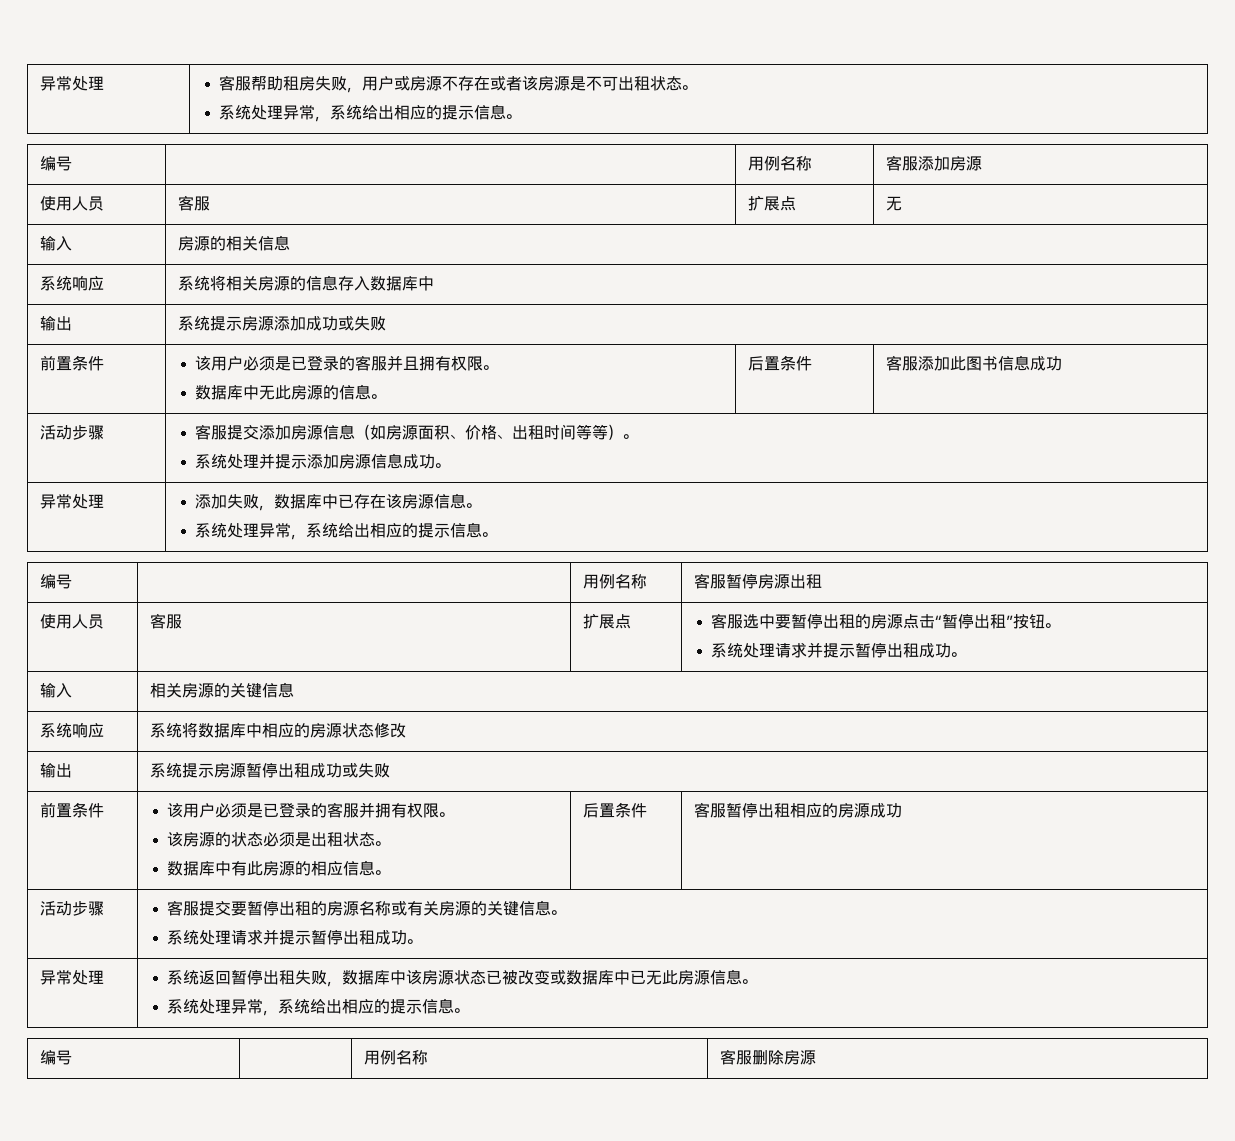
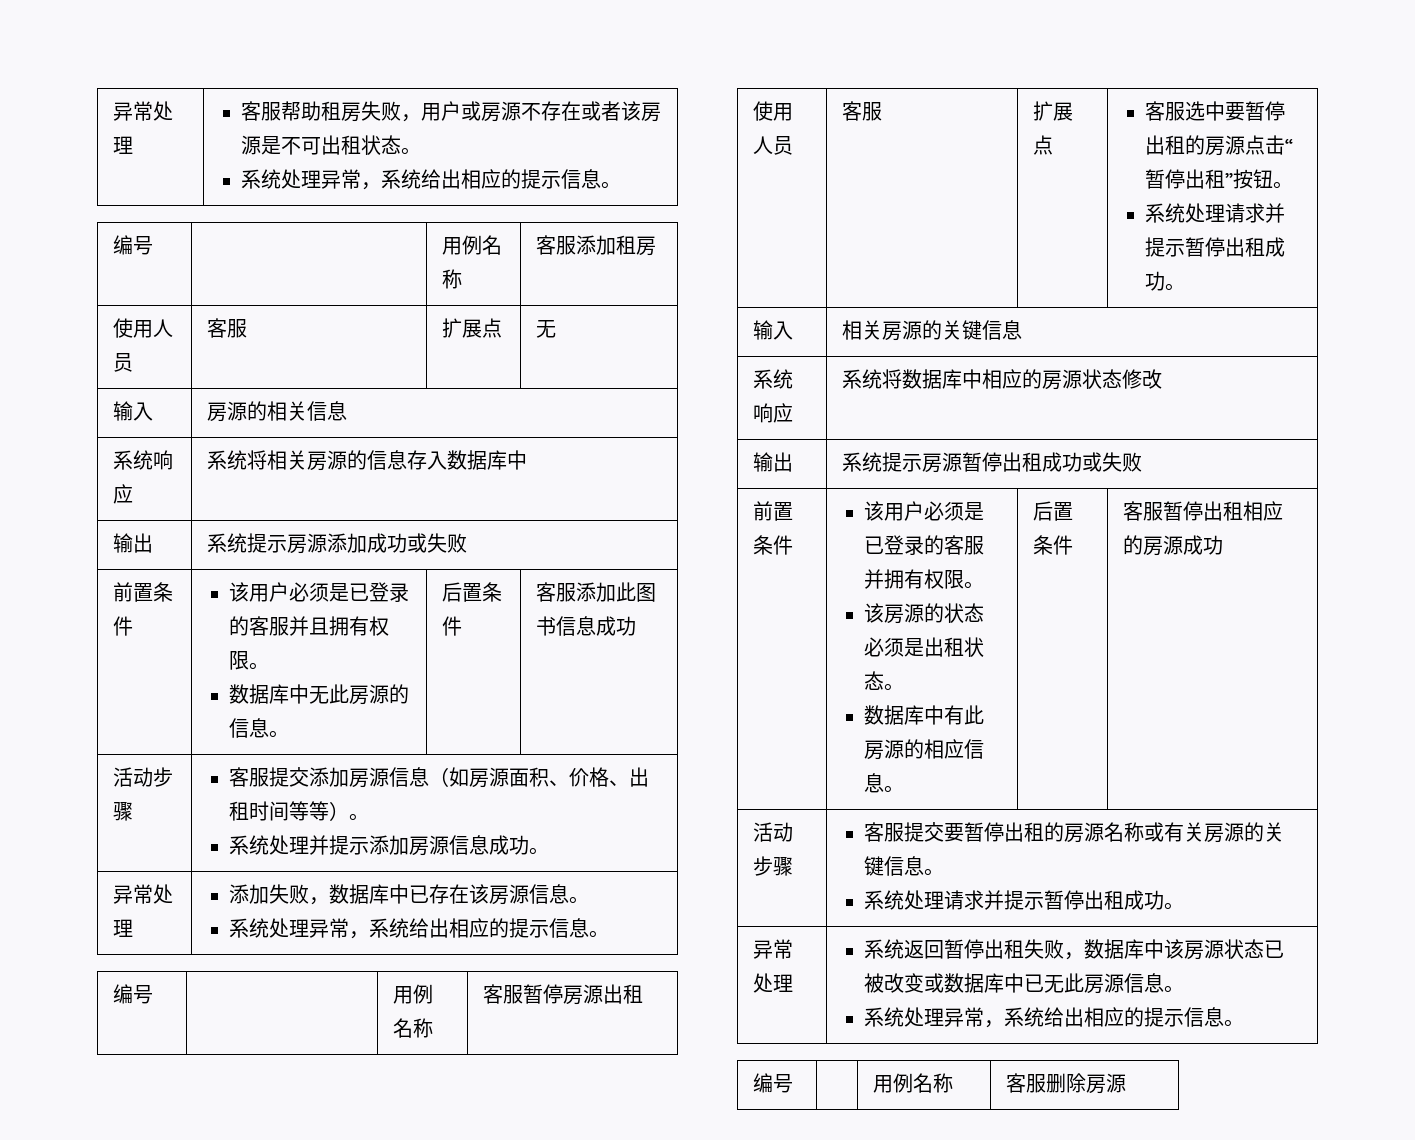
- 编号 | | 用例名称 | 客服添加房源
+ 编号 | | 用例名称 | 客服添加租房

